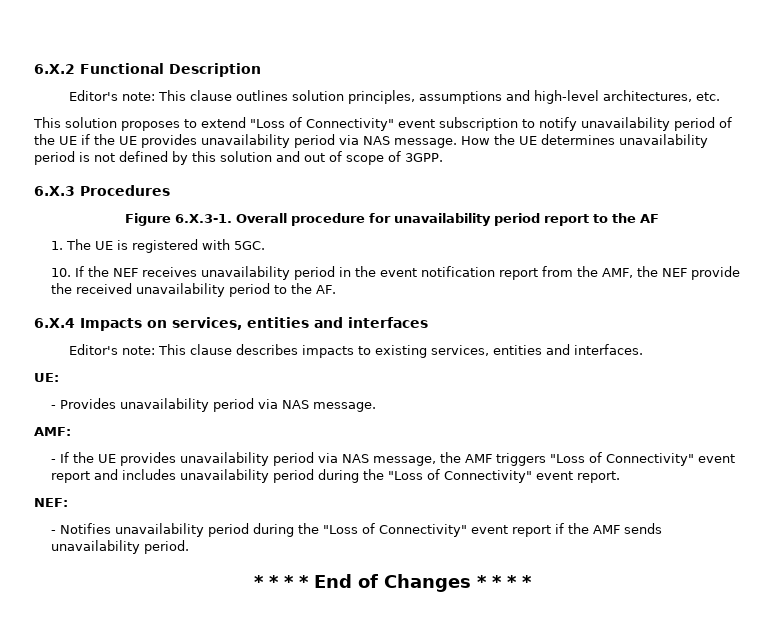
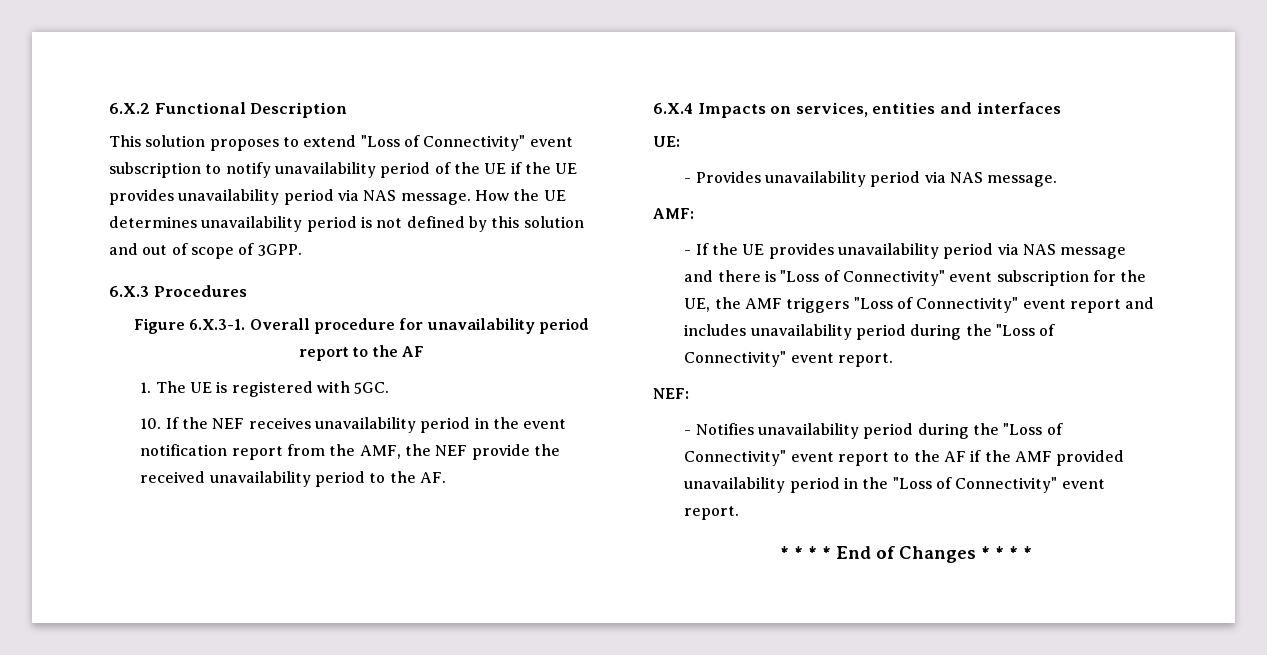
- Editor's note: This clause outlines solution principles, assumptions and high-level architectures, etc.
- Editor's note: This clause describes impacts to existing services, entities and interfaces.
- - If the UE provides unavailability period via NAS message, the AMF triggers "Loss of Connectivity" event report and includes unavailability period during the "Loss of Connectivity" event report.
+ - If the UE provides unavailability period via NAS message and there is "Loss of Connectivity" event subscription for the UE, the AMF triggers "Loss of Connectivity" event report and includes unavailability period during the "Loss of Connectivity" event report.
- - Notifies unavailability period during the "Loss of Connectivity" event report if the AMF sends unavailability period.
+ - Notifies unavailability period during the "Loss of Connectivity" event report to the AF if the AMF provided unavailability period in the "Loss of Connectivity" event report.

